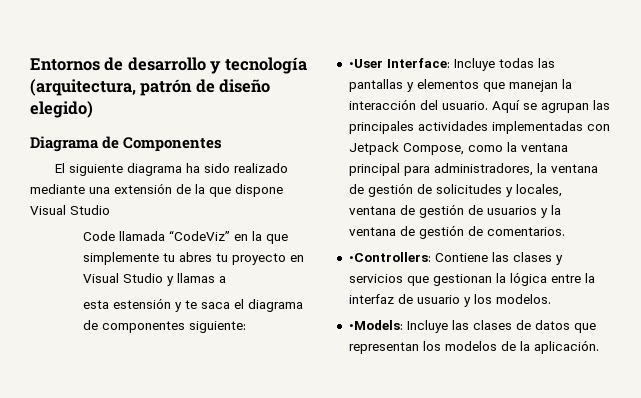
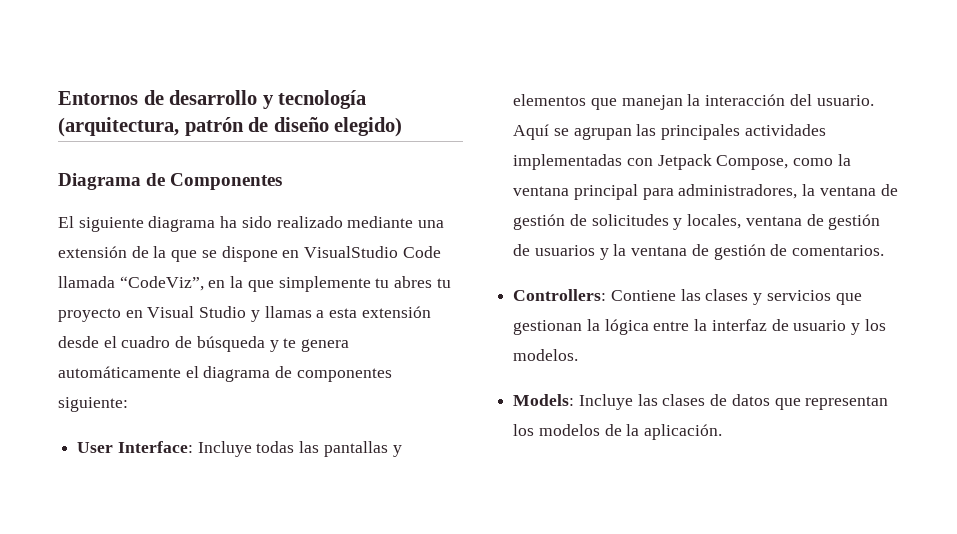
- El siguiente diagrama ha sido realizado mediante una extensión de la que dispone Visual Studio
- Code llamada “CodeViz” en la que simplemente tu abres tu proyecto en Visual Studio y llamas a
- esta estensión y te saca el diagrama de componentes siguiente:
+ El siguiente diagrama ha sido realizado mediante una extensión de la que se dispone en VisualStudio Code llamada “CodeViz”, en la que simplemente tu abres tu proyecto en Visual Studio y llamas a esta extensión desde el cuadro de búsqueda y te genera automáticamente el diagrama de componentes siguiente:
- •User Interface: Incluye todas las pantallas y elementos que manejan la interacción del usuario.
+ User Interface: Incluye todas las pantallas y elementos que manejan la interacción del usuario.
- •Controllers: Contiene las clases y servicios que gestionan la lógica entre la interfaz de usuario y los modelos.
+ Controllers: Contiene las clases y servicios que gestionan la lógica entre la interfaz de usuario y los modelos.
- •Models: Incluye las clases de datos que representan los modelos de la aplicación.
+ Models: Incluye las clases de datos que representan los modelos de la aplicación.

